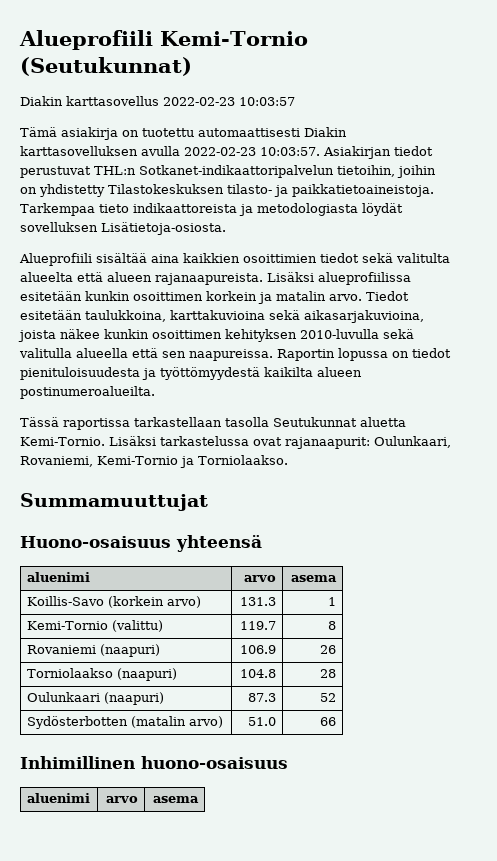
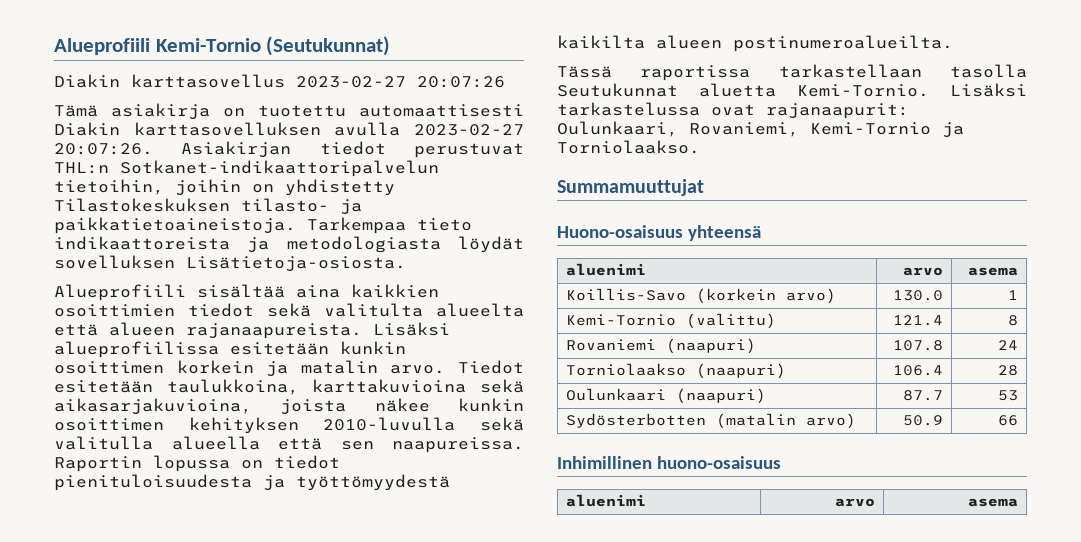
- Diakin karttasovellus 2022-02-23 10:03:57
+ Diakin karttasovellus 2023-02-27 20:07:26
- Tämä asiakirja on tuotettu automaattisesti Diakin karttasovelluksen avulla 2022-02-23 10:03:57.
+ Tämä asiakirja on tuotettu automaattisesti Diakin karttasovelluksen avulla 2023-02-27 20:07:26.
- Koillis-Savo (korkein arvo) | 131.3 | 1
+ Koillis-Savo (korkein arvo) | 130.0 | 1
- Kemi-Tornio (valittu) | 119.7 | 8
+ Kemi-Tornio (valittu) | 121.4 | 8
- Rovaniemi (naapuri) | 106.9 | 26
+ Rovaniemi (naapuri) | 107.8 | 24
- Torniolaakso (naapuri) | 104.8 | 28
+ Torniolaakso (naapuri) | 106.4 | 28
- Oulunkaari (naapuri) | 87.3 | 52
+ Oulunkaari (naapuri) | 87.7 | 53
- Sydösterbotten (matalin arvo) | 51.0 | 66
+ Sydösterbotten (matalin arvo) | 50.9 | 66

